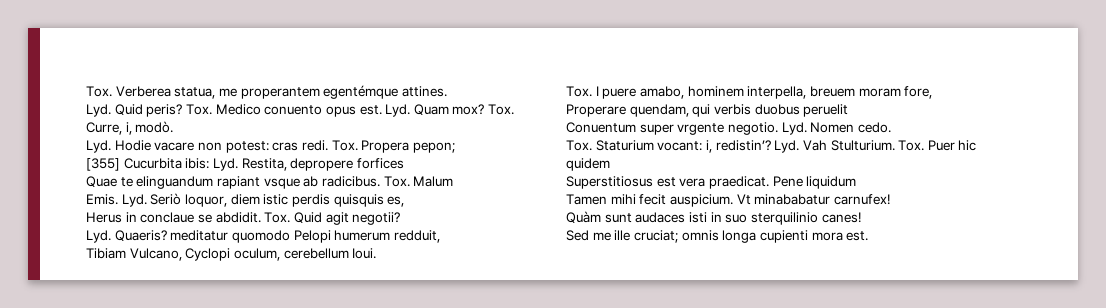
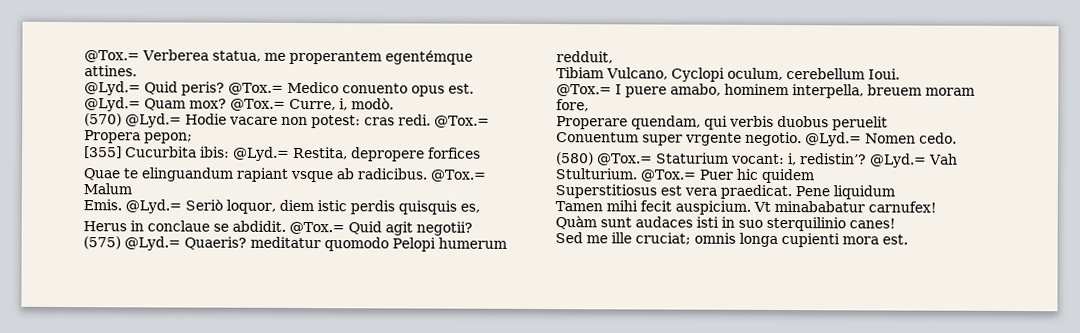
- Tox. Verberea statua, me properantem egentémque attines.
+ @Tox.= Verberea statua, me properantem egentémque attines.
- Lyd. Quid peris?
+ @Lyd.= Quid peris?
- Tox. Medico conuento opus est.
+ @Tox.= Medico conuento opus est.
- Lyd. Quam mox?
+ @Lyd.= Quam mox?
- Tox. Curre, i, modò.
+ @Tox.= Curre, i, modò.
- Lyd. Hodie vacare non potest: cras redi.
+ (570) @Lyd.= Hodie vacare non potest: cras redi.
- Tox. Propera pepon;
+ @Tox.= Propera pepon;
- [355] Cucurbita ibis: Lyd. Restita, depropere forfices
+ [355] Cucurbita ibis: @Lyd.= Restita, depropere forfices
- Tox. Malum
+ @Tox.= Malum
- Lyd. Seriò loquor, diem istic perdis quisquis es,
+ @Lyd.= Seriò loquor, diem istic perdis quisquis es,
- Tox. Quid agit negotii?
+ @Tox.= Quid agit negotii?
- Lyd. Quaeris? meditatur quomodo Pelopi humerum redduit,
+ (575) @Lyd.= Quaeris? meditatur quomodo Pelopi humerum redduit,
- Tox. I puere amabo, hominem interpella, breuem moram fore,
+ @Tox.= I puere amabo, hominem interpella, breuem moram fore,
- Lyd. Nomen cedo.
+ @Lyd.= Nomen cedo.
- Tox. Staturium vocant: i, redistin’?
+ (580) @Tox.= Staturium vocant: i, redistin’?
- Lyd. Vah Stulturium.
+ @Lyd.= Vah Stulturium.
- Tox. Puer hic quidem
+ @Tox.= Puer hic quidem

